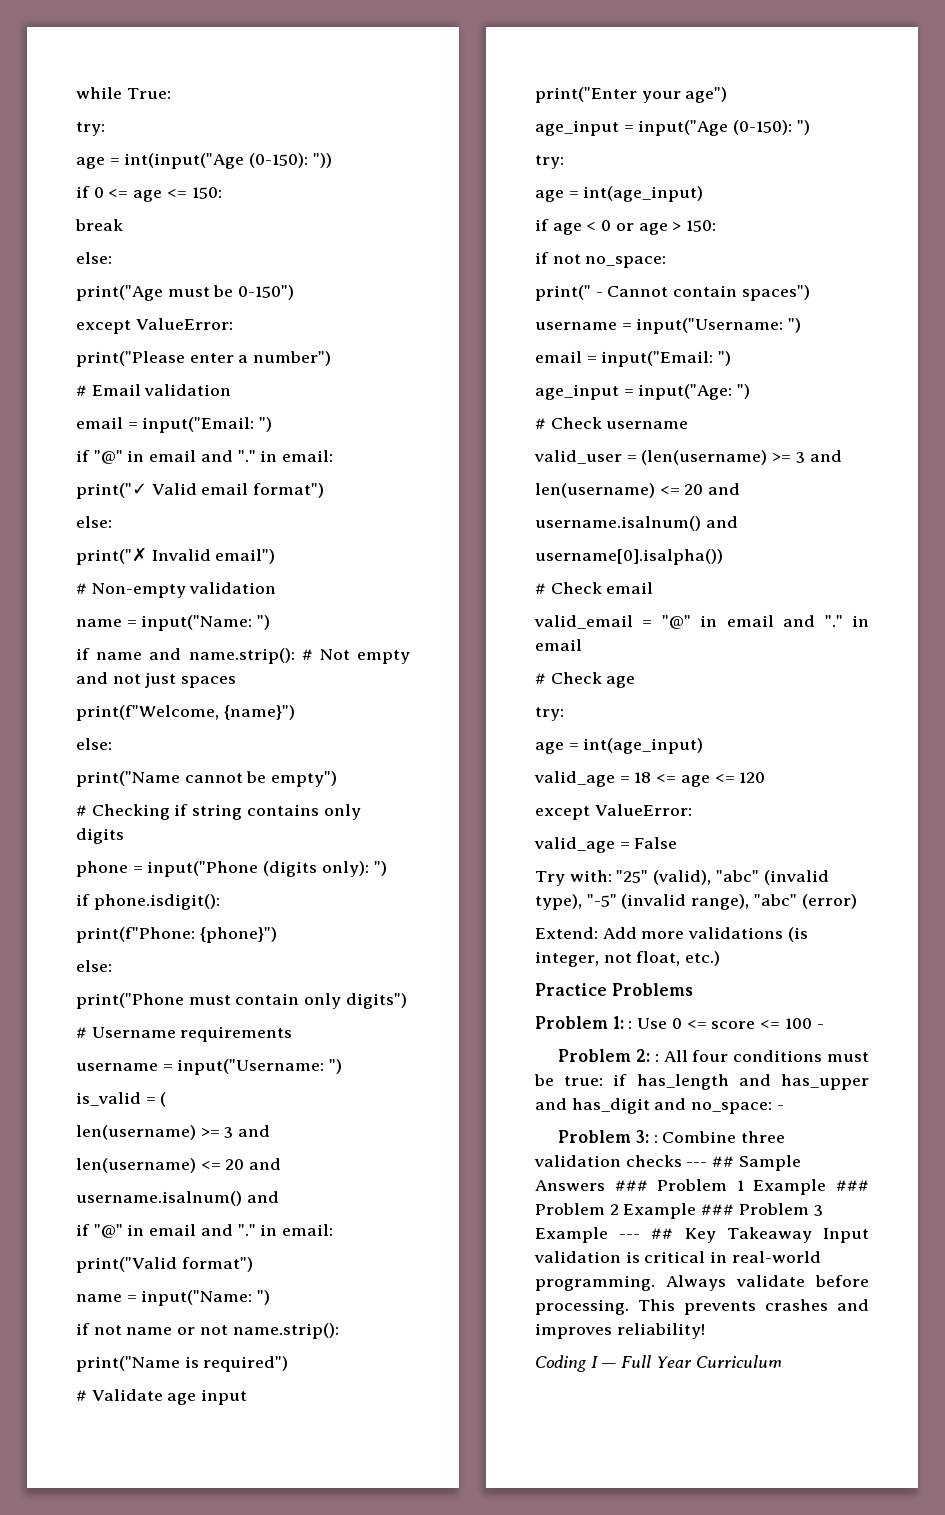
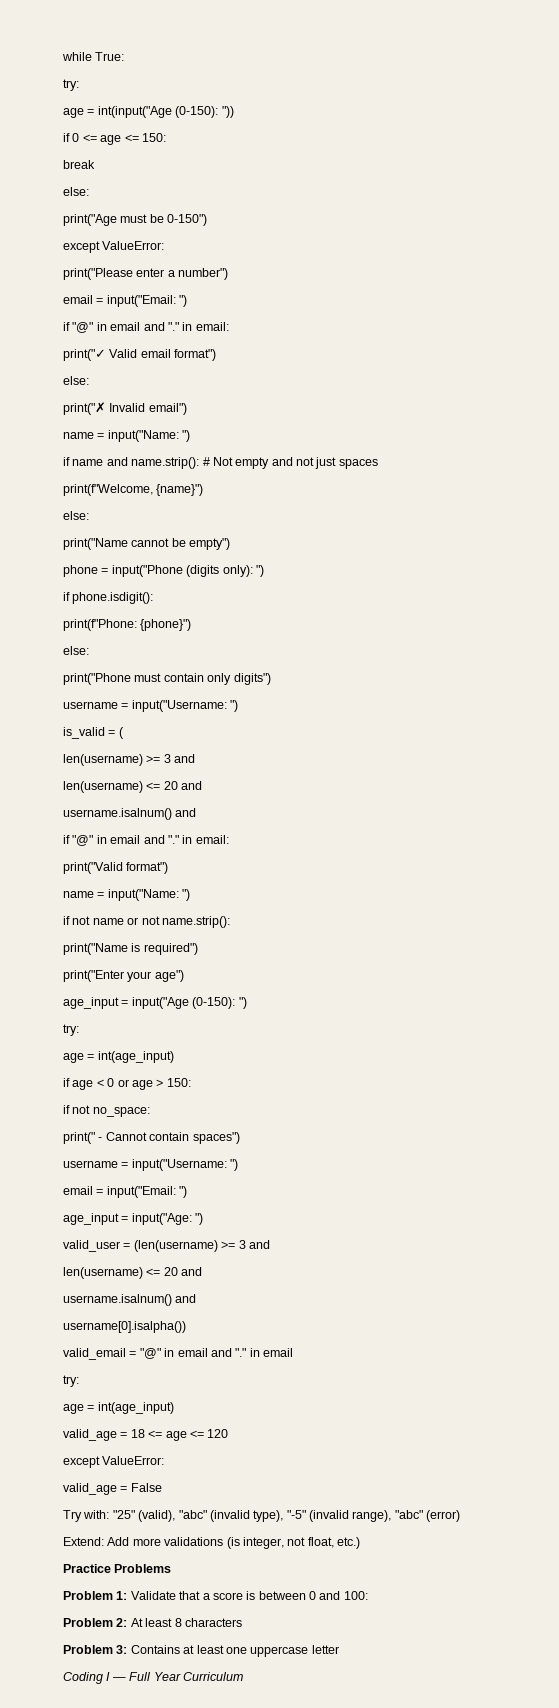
- # Email validation
- # Non-empty validation
- # Checking if string contains only digits
- # Username requirements
- # Validate age input
- # Check username
- # Check email
- # Check age
- Problem 1: : Use 0 <= score <= 100 -
- Problem 2: : All four conditions must be true: if has_length and has_upper and has_digit and no_space: -
- Problem 3: : Combine three validation checks --- ## Sample Answers ### Problem 1 Example ### Problem 2 Example ### Problem 3 Example --- ## Key Takeaway Input validation is critical in real-world programming. Always validate before processing. This prevents crashes and improves reliability!
+ Problem 1: Validate that a score is between 0 and 100:
+ Problem 2: At least 8 characters
+ Problem 3: Contains at least one uppercase letter

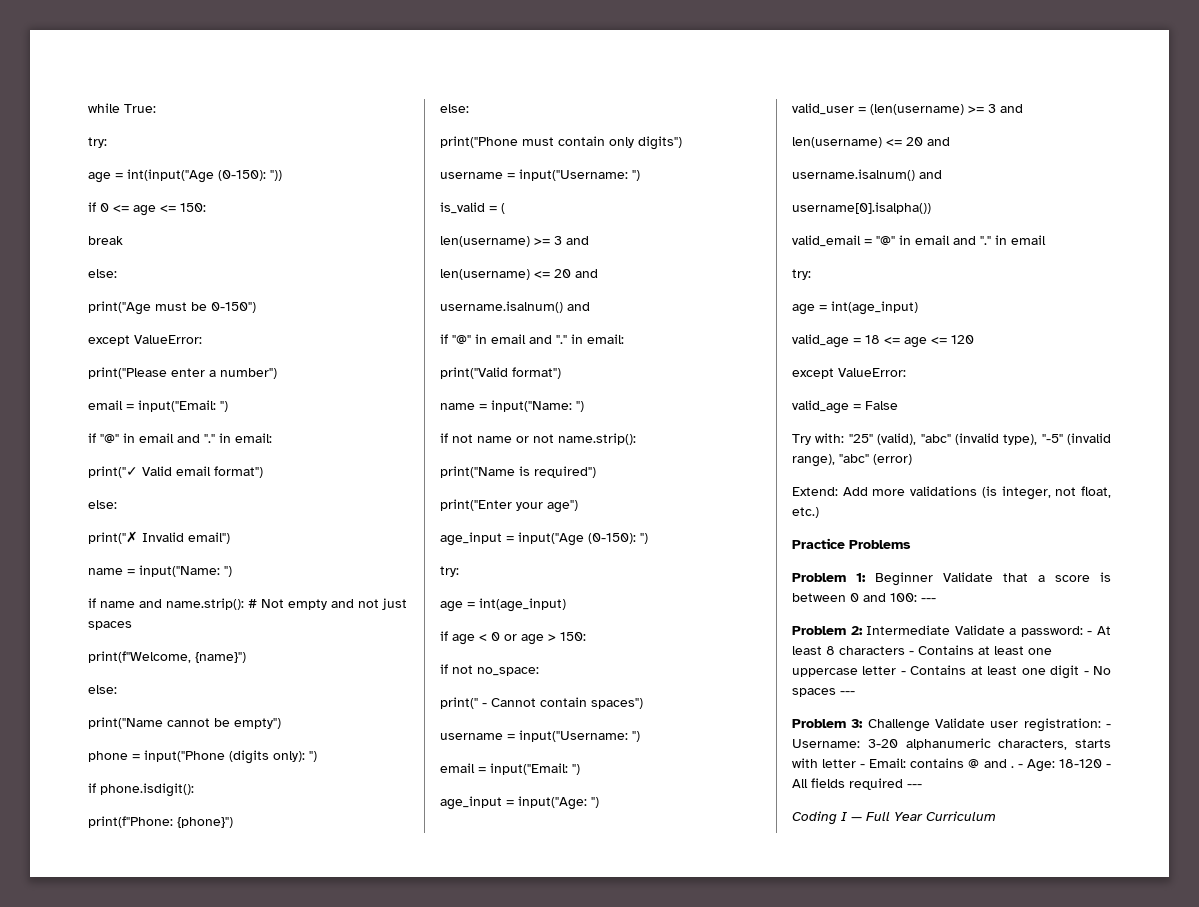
- Problem 1: Validate that a score is between 0 and 100:
+ Problem 1: Beginner Validate that a score is between 0 and 100: ---
- Problem 2: At least 8 characters
- Problem 3: Contains at least one uppercase letter
+ Problem 2: Intermediate Validate a password: - At least 8 characters - Contains at least one uppercase letter - Contains at least one digit - No spaces ---
+ Problem 3: Challenge Validate user registration: - Username: 3-20 alphanumeric characters, starts with letter - Email: contains @ and . - Age: 18-120 - All fields required ---

